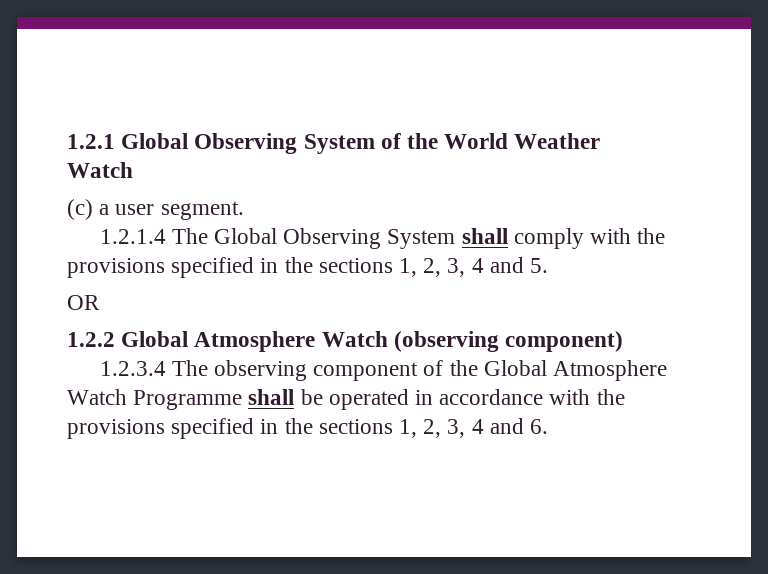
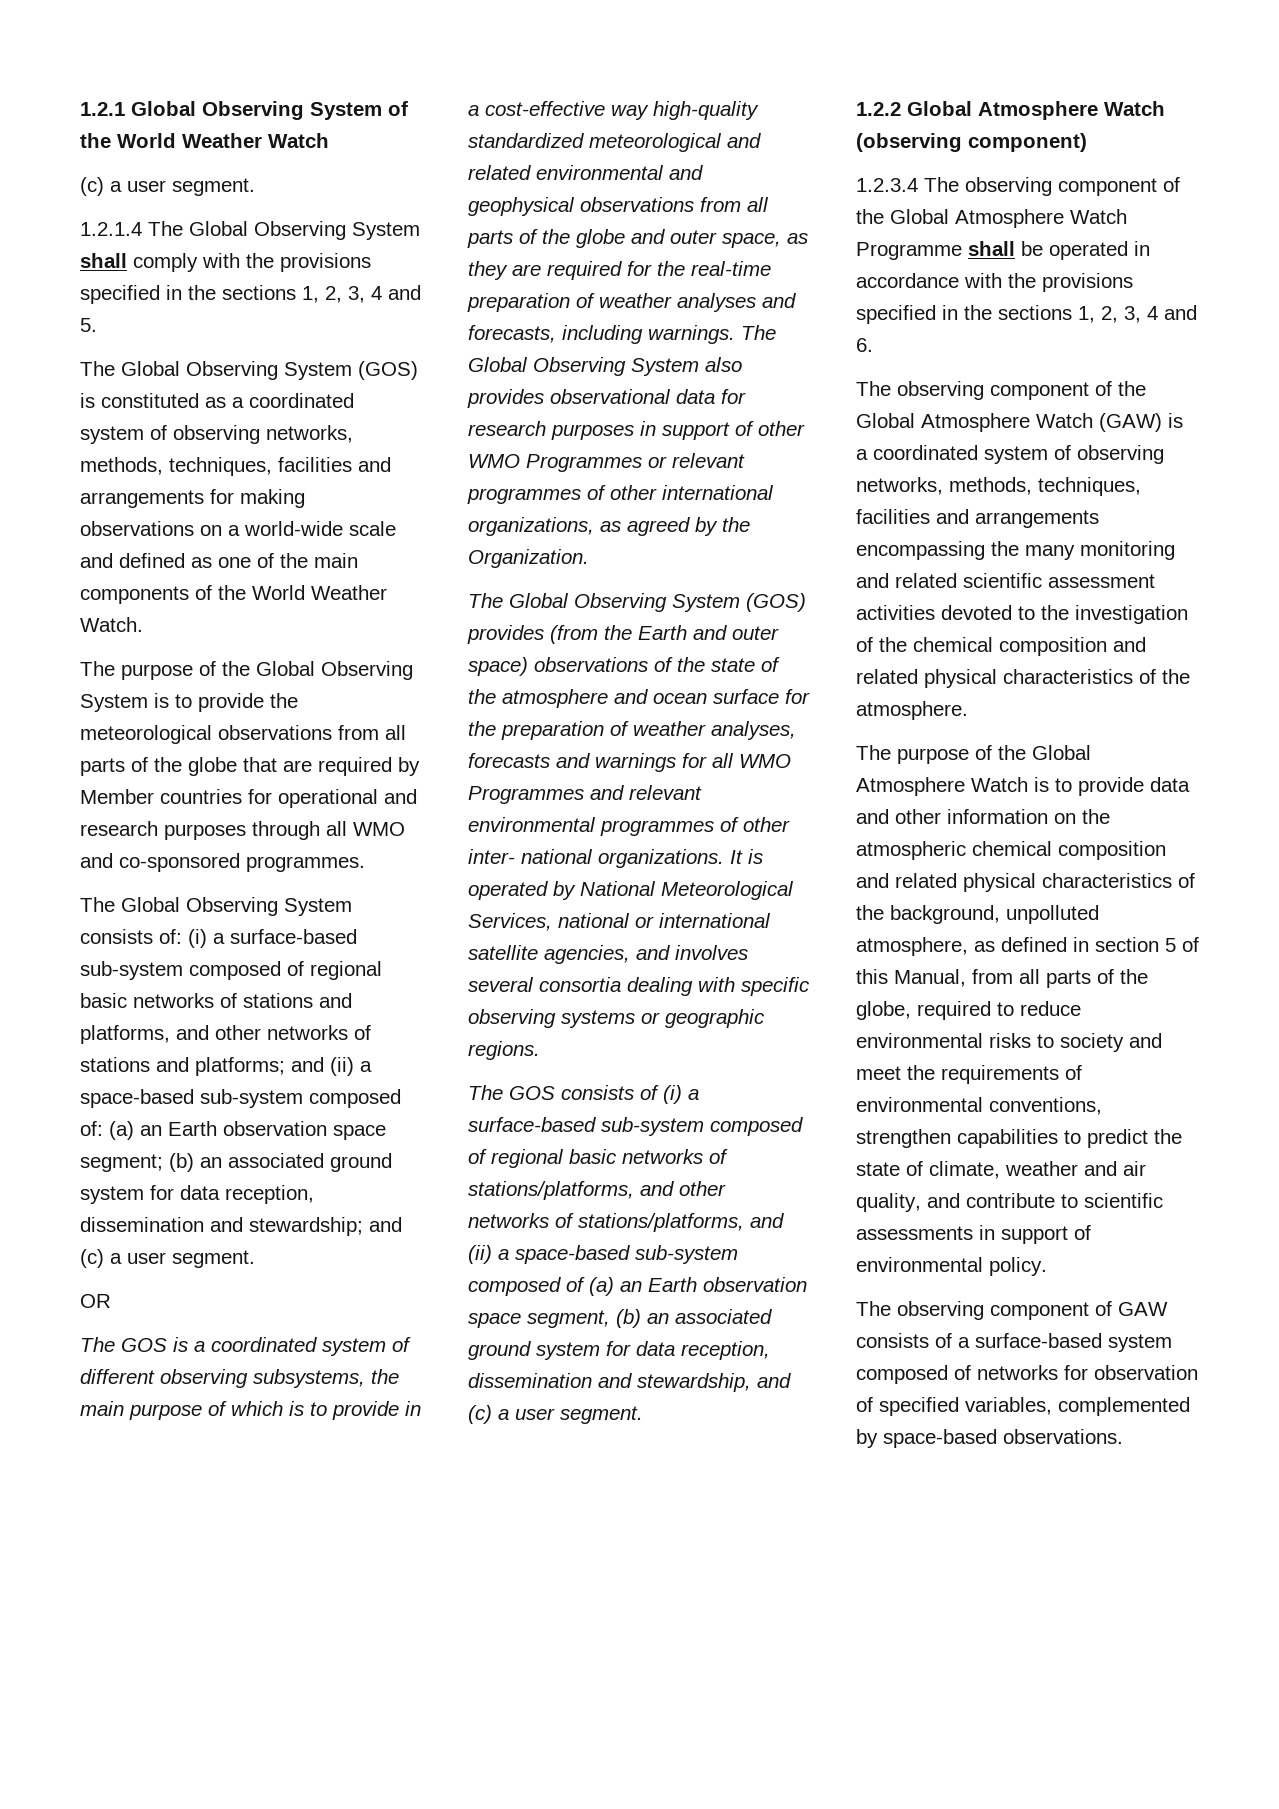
+ The Global Observing System (GOS) is constituted as a coordinated system of observing networks, methods, techniques, facilities and arrangements for making observations on a world-wide scale and defined as one of the main components of the World Weather Watch.
+ The purpose of the Global Observing System is to provide the meteorological observations from all parts of the globe that are required by Member countries for operational and research purposes through all WMO and co-sponsored programmes.
+ The Global Observing System consists of: (i) a surface-based sub-system composed of regional basic networks of stations and platforms, and other networks of stations and platforms; and (ii) a space-based sub-system composed of: (a) an Earth observation space segment; (b) an associated ground system for data reception, dissemination and stewardship; and (c) a user segment.
  OR
+ The GOS is a coordinated system of different observing subsystems, the main purpose of which is to provide in a cost-effective way high-quality standardized meteorological and related environmental and geophysical observations from all parts of the globe and outer space, as they are required for the real-time preparation of weather analyses and forecasts, including warnings. The Global Observing System also provides observational data for research purposes in support of other WMO Programmes or relevant programmes of other international organizations, as agreed by the Organization.
+ The Global Observing System (GOS) provides (from the Earth and outer space) observations of the state of the atmosphere and ocean surface for the preparation of weather analyses, forecasts and warnings for all WMO Programmes and relevant environmental programmes of other inter- national organizations. It is operated by National Meteorological Services, national or international satellite agencies, and involves several consortia dealing with specific observing systems or geographic regions.
+ The GOS consists of (i) a surface-based sub-system composed of regional basic networks of stations/platforms, and other networks of stations/platforms, and (ii) a space-based sub-system composed of (a) an Earth observation space segment, (b) an associated ground system for data reception, dissemination and stewardship, and (c) a user segment.
+ The observing component of the Global Atmosphere Watch (GAW) is a coordinated system of observing networks, methods, techniques, facilities and arrangements encompassing the many monitoring and related scientific assessment activities devoted to the investigation of the chemical composition and related physical characteristics of the atmosphere.
+ The purpose of the Global Atmosphere Watch is to provide data and other information on the atmospheric chemical composition and related physical characteristics of the background, unpolluted atmosphere, as defined in section 5 of this Manual, from all parts of the globe, required to reduce environmental risks to society and meet the requirements of environmental conventions, strengthen capabilities to predict the state of climate, weather and air quality, and contribute to scientific assessments in support of environmental policy.
+ The observing component of GAW consists of a surface-based system composed of networks for observation of specified variables, complemented by space-based observations.

